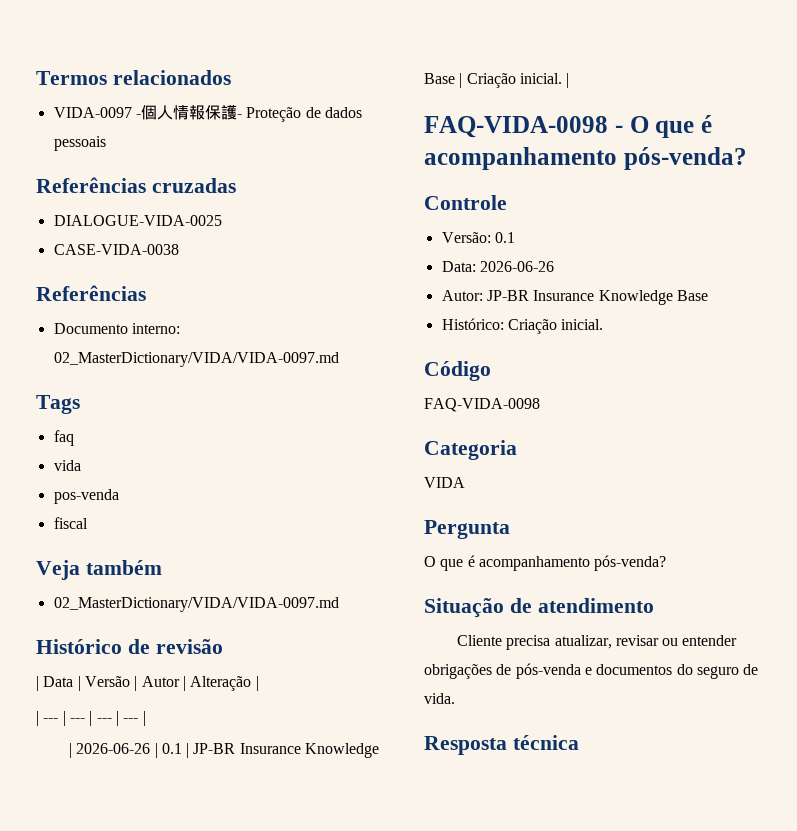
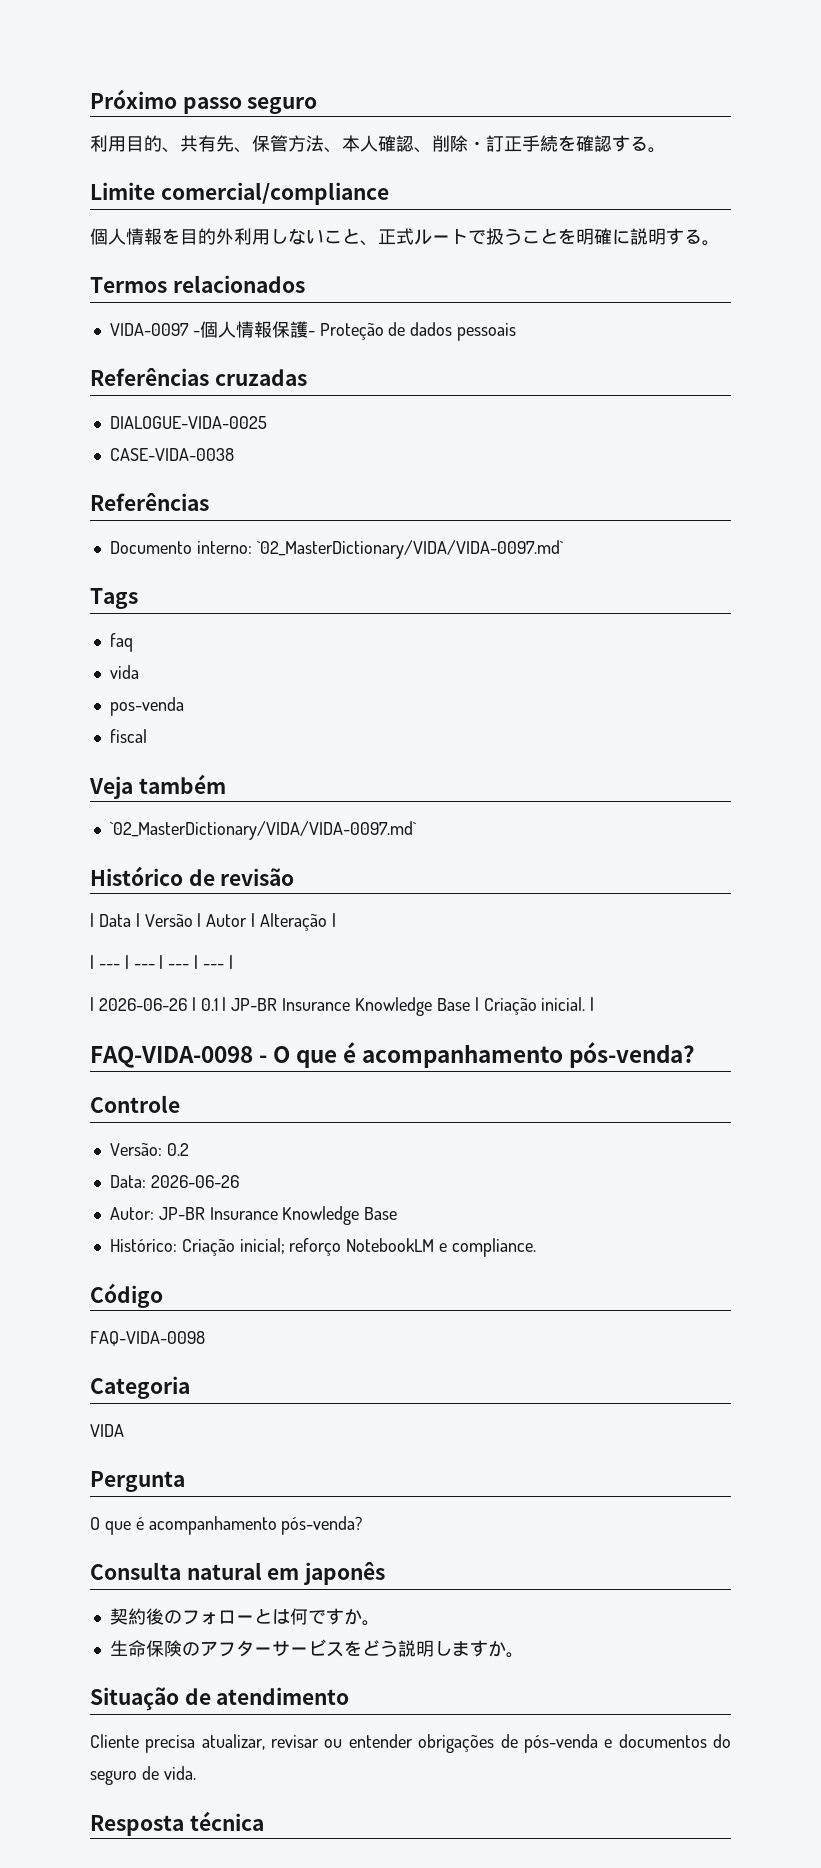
+ Próximo passo seguro
+ 利用目的、共有先、保管方法、本人確認、削除・訂正手続を確認する。
+ Limite comercial/compliance
+ 個人情報を目的外利用しないこと、正式ルートで扱うことを明確に説明する。
- Documento interno: 02_MasterDictionary/VIDA/VIDA-0097.md
+ Documento interno: `02_MasterDictionary/VIDA/VIDA-0097.md`
  Veja também
- 02_MasterDictionary/VIDA/VIDA-0097.md
+ `02_MasterDictionary/VIDA/VIDA-0097.md`
- Versão: 0.1
+ Versão: 0.2
- Histórico: Criação inicial.
+ Histórico: Criação inicial; reforço NotebookLM e compliance.
+ Consulta natural em japonês
+ 契約後のフォローとは何ですか。
+ 生命保険のアフターサービスをどう説明しますか。

